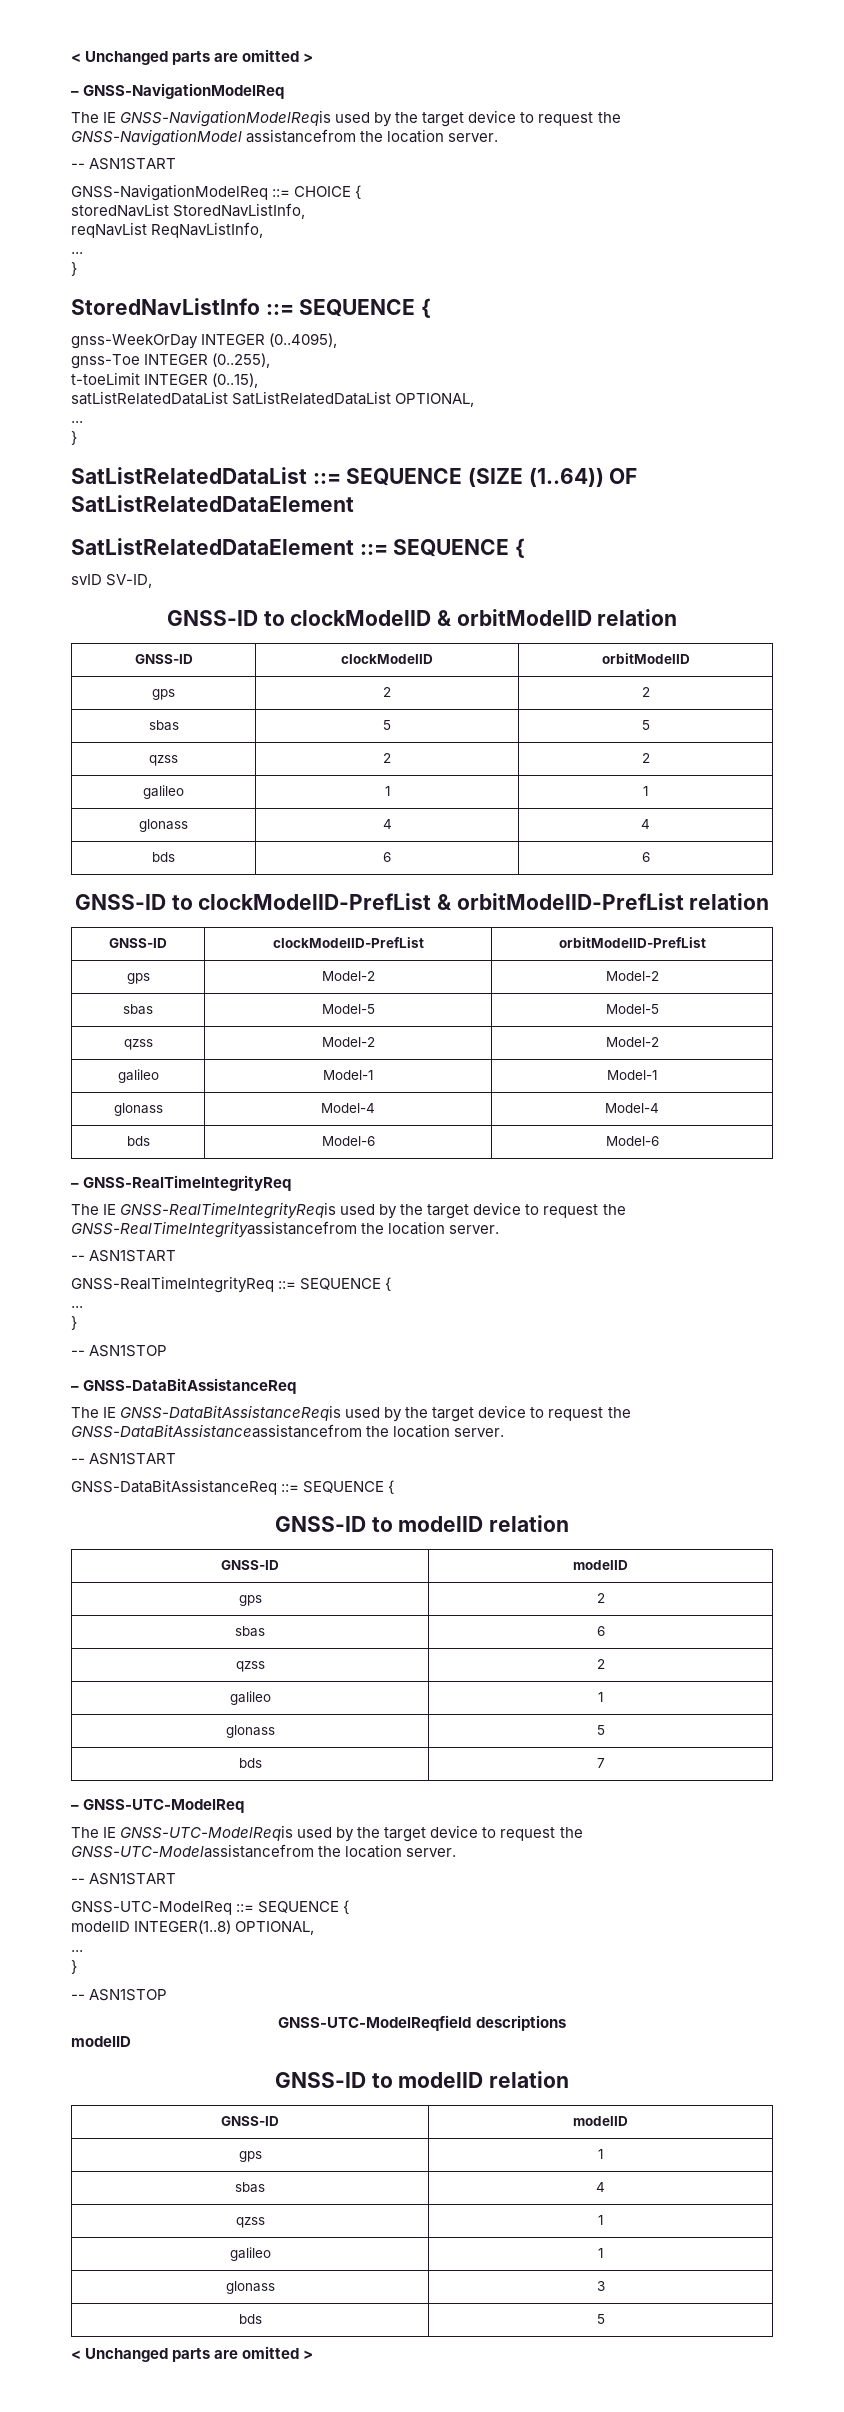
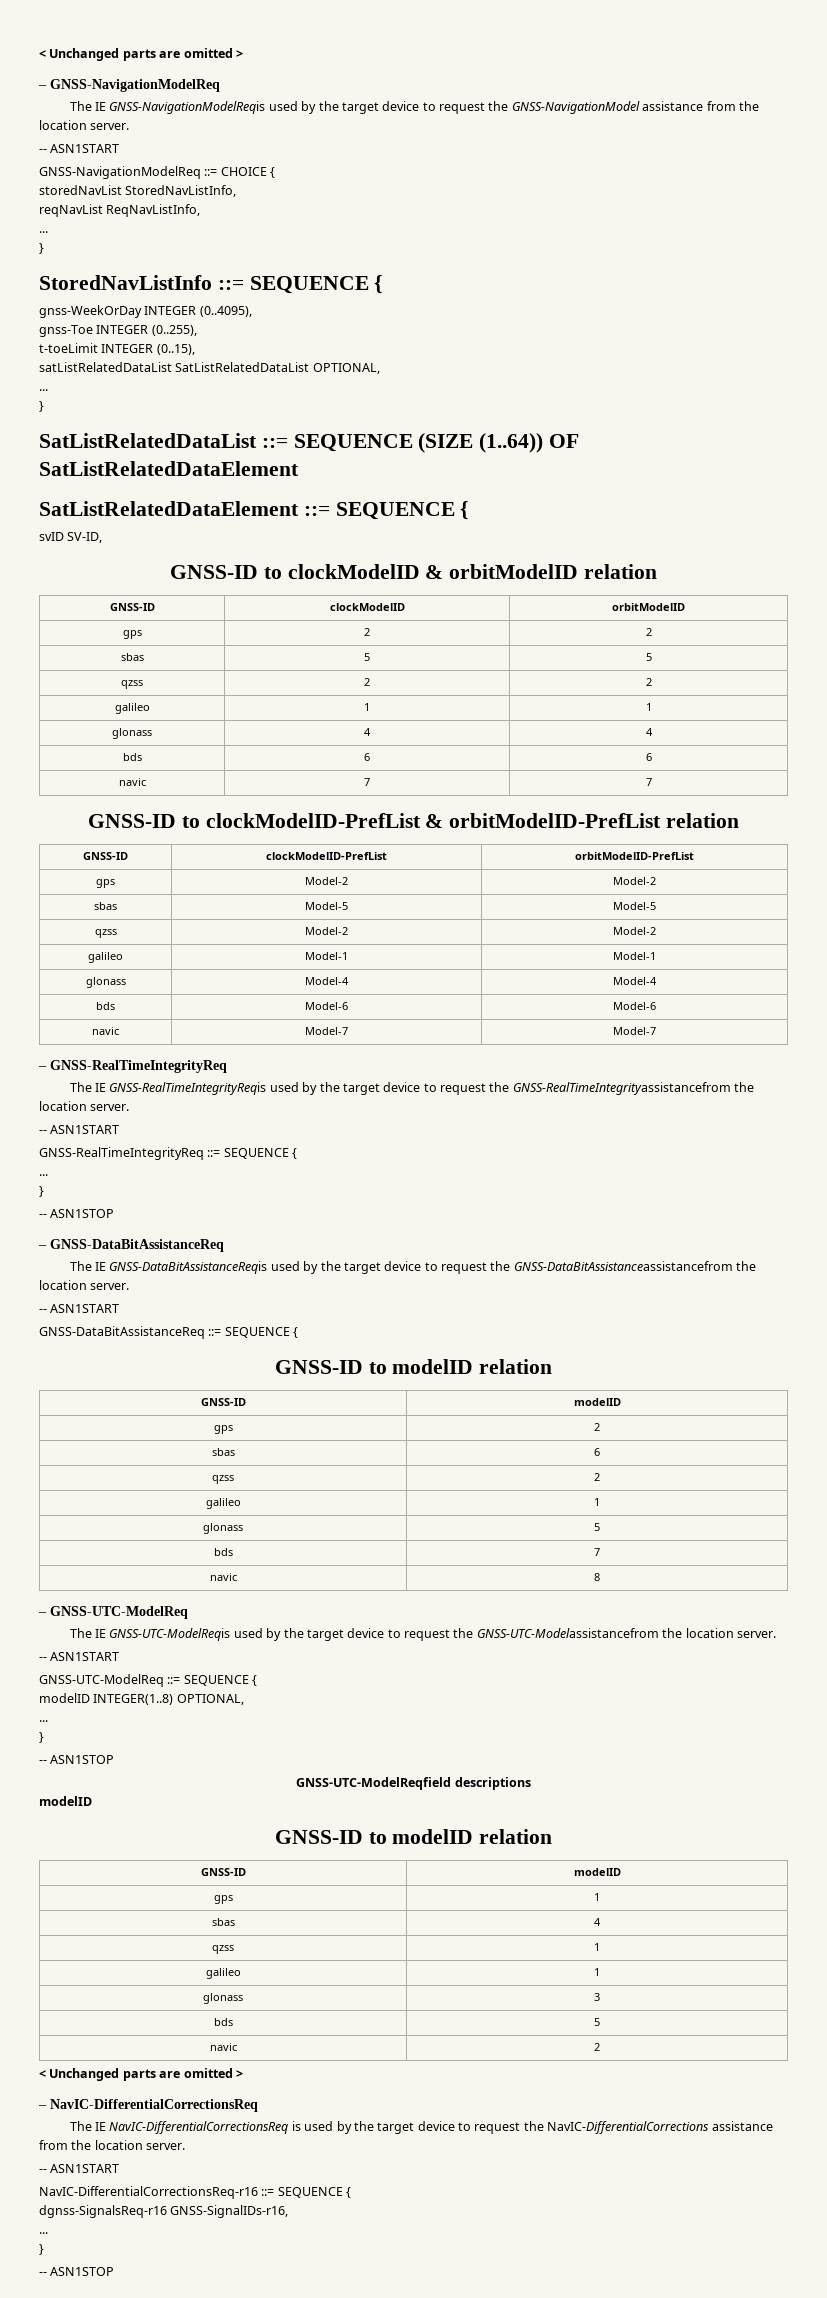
- The IE GNSS-NavigationModelReqis used by the target device to request the GNSS-NavigationModel assistancefrom the location server.
+ The IE GNSS-NavigationModelReqis used by the target device to request the GNSS-NavigationModel assistance from the location server.
+ navic | 7 | 7
+ navic | Model-7 | Model-7
+ navic | 8
  bds | 5
+ navic | 2
  < Unchanged parts are omitted >
+ – NavIC-DifferentialCorrectionsReq
+ The IE NavIC-DifferentialCorrectionsReq is used by the target device to request the NavIC-DifferentialCorrections assistance from the location server.
+ -- ASN1START
+ NavIC-DifferentialCorrectionsReq-r16 ::= SEQUENCE {
+ dgnss-SignalsReq-r16 GNSS-SignalIDs-r16,
+ ...
+ }
+ -- ASN1STOP

